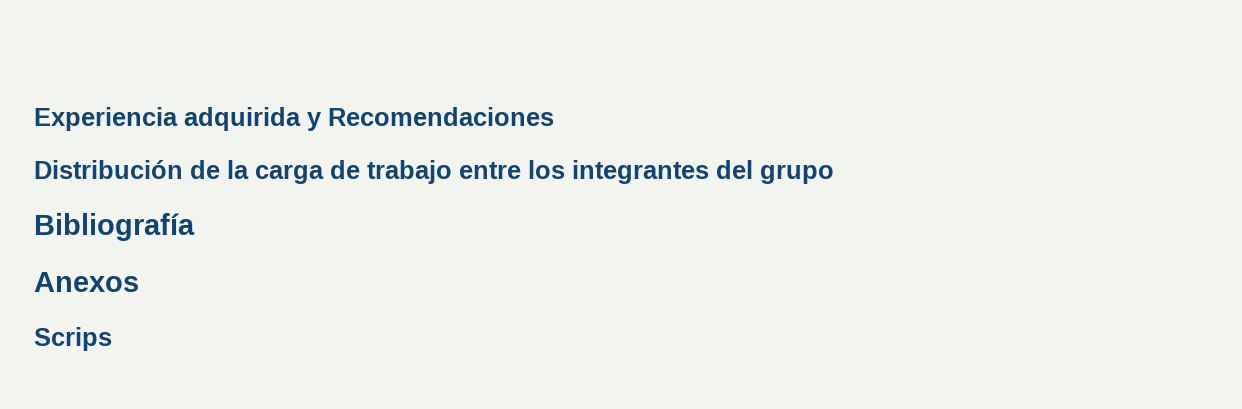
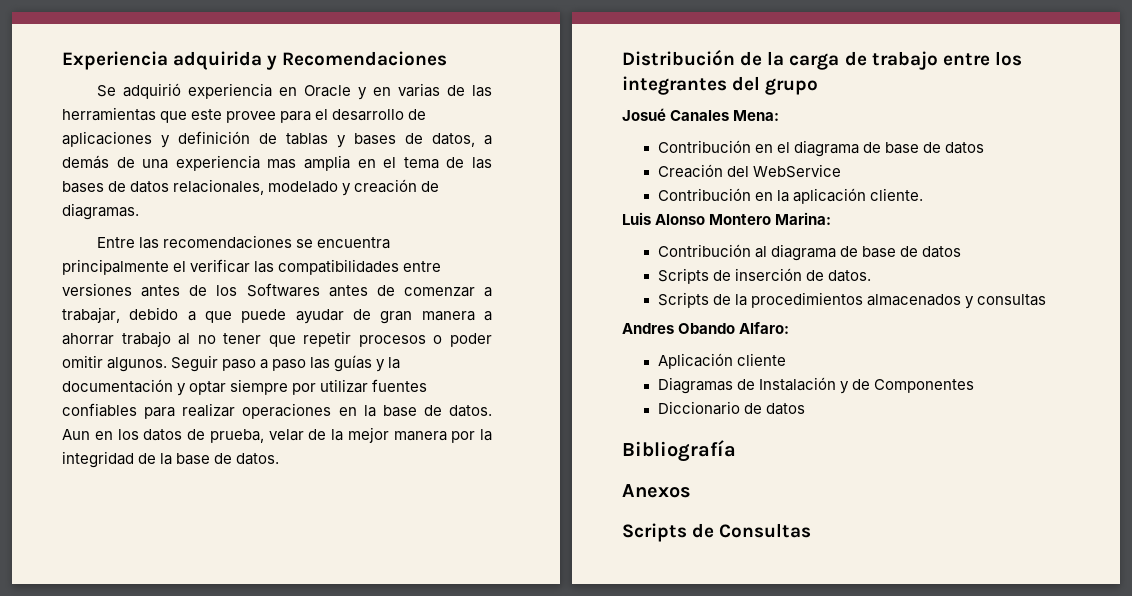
+ Se adquirió experiencia en Oracle y en varias de las herramientas que este provee para el desarrollo de aplicaciones y definición de tablas y bases de datos, a demás de una experiencia mas amplia en el tema de las bases de datos relacionales, modelado y creación de diagramas.
+ Entre las recomendaciones se encuentra principalmente el verificar las compatibilidades entre versiones antes de los Softwares antes de comenzar a trabajar, debido a que puede ayudar de gran manera a ahorrar trabajo al no tener que repetir procesos o poder omitir algunos. Seguir paso a paso las guías y la documentación y optar siempre por utilizar fuentes confiables para realizar operaciones en la base de datos. Aun en los datos de prueba, velar de la mejor manera por la integridad de la base de datos.
+ Josué Canales Mena:
+ Contribución en el diagrama de base de datos
+ Creación del WebService
+ Contribución en la aplicación cliente.
+ Luis Alonso Montero Marina:
+ Contribución al diagrama de base de datos
+ Scripts de inserción de datos.
+ Scripts de la procedimientos almacenados y consultas
+ Andres Obando Alfaro:
+ Aplicación cliente
+ Diagramas de Instalación y de Componentes
+ Diccionario de datos
- Scrips
+ Scripts de Consultas

